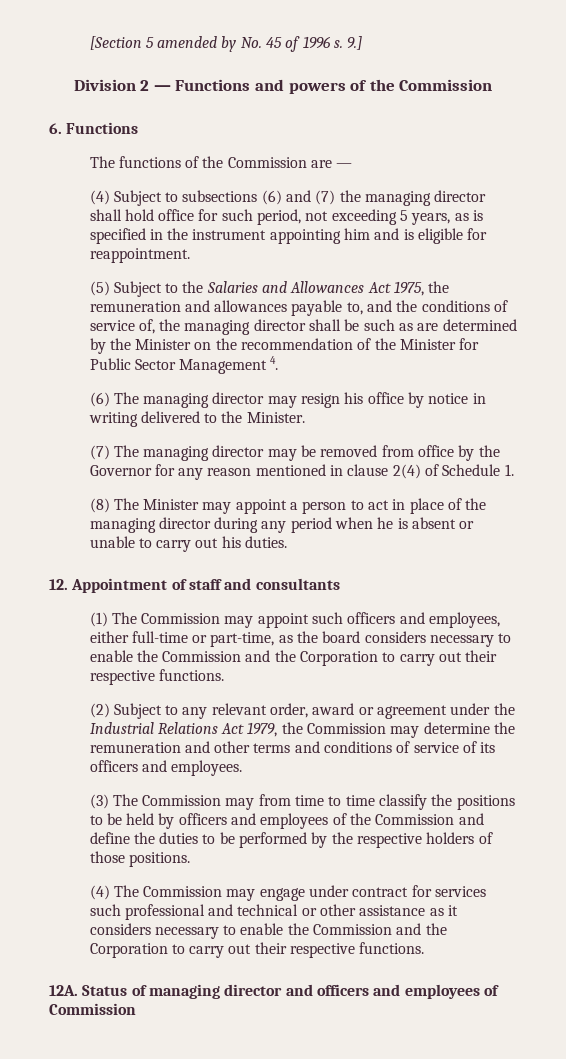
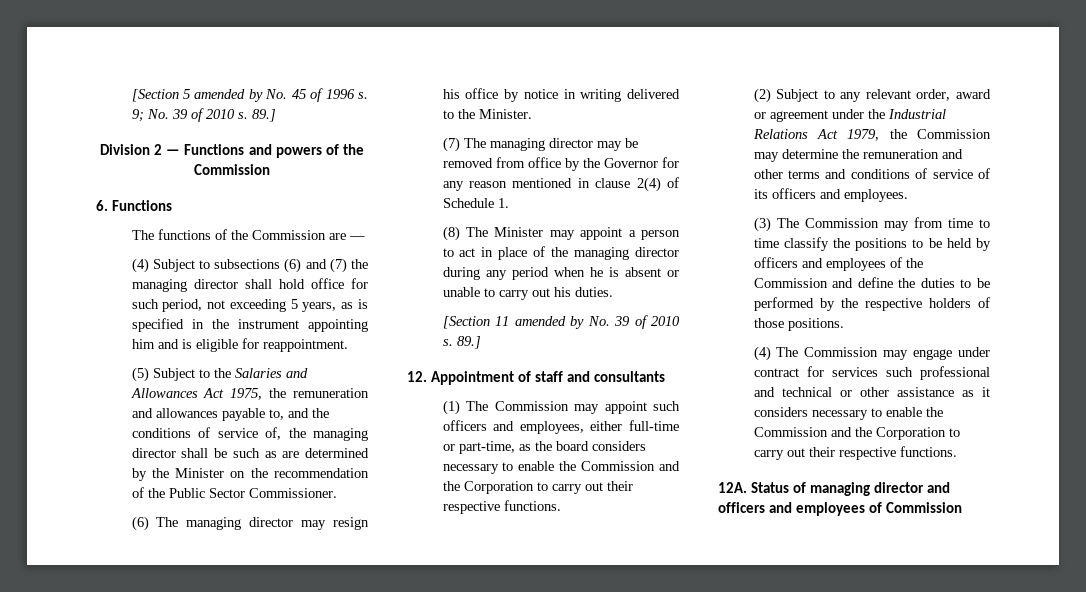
- 9.]
+ 9; No. 39 of 2010 s. 89.]
- (5) Subject to the Salaries and Allowances Act 1975, the remuneration and allowances payable to, and the conditions of service of, the managing director shall be such as are determined by the Minister on the recommendation of the Minister for Public Sector Management 4.
+ (5) Subject to the Salaries and Allowances Act 1975, the remuneration and allowances payable to, and the conditions of service of, the managing director shall be such as are determined by the Minister on the recommendation of the Public Sector Commissioner.
+ [Section 11 amended by No. 39 of 2010 s. 89.]

